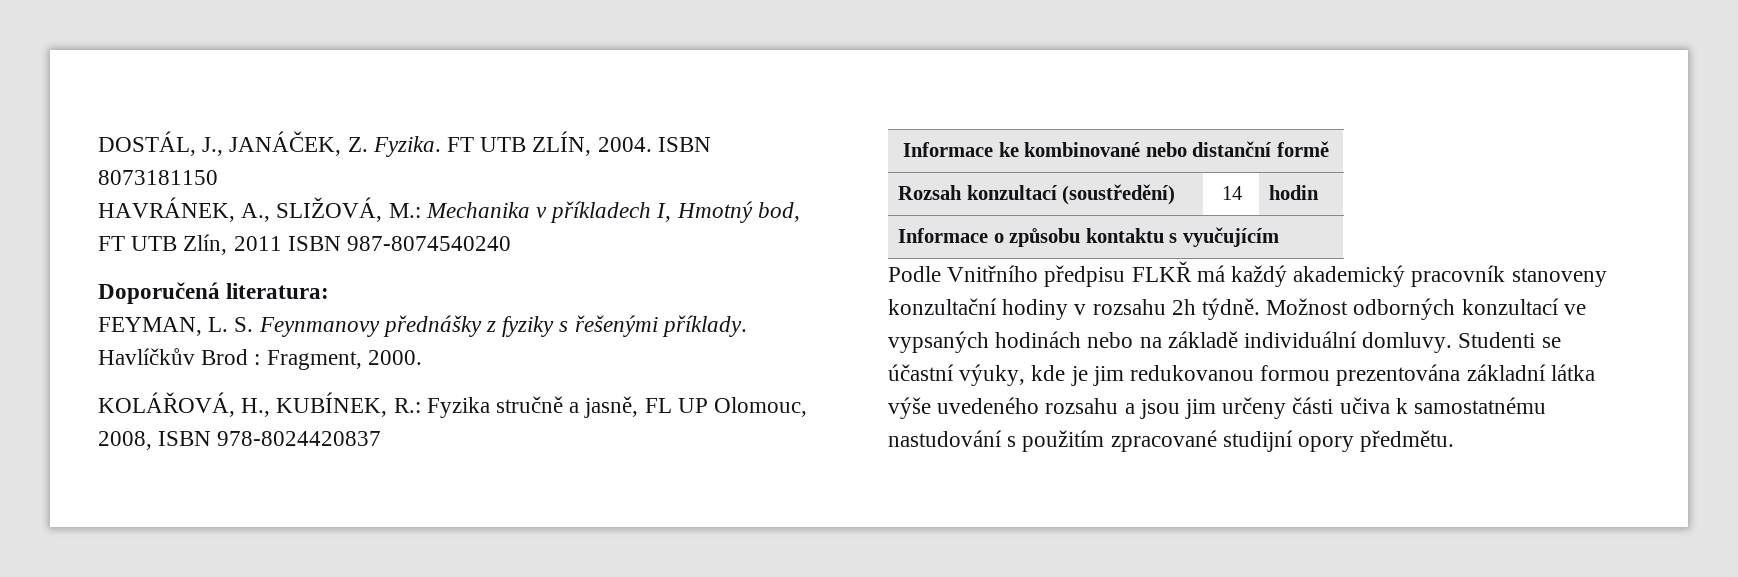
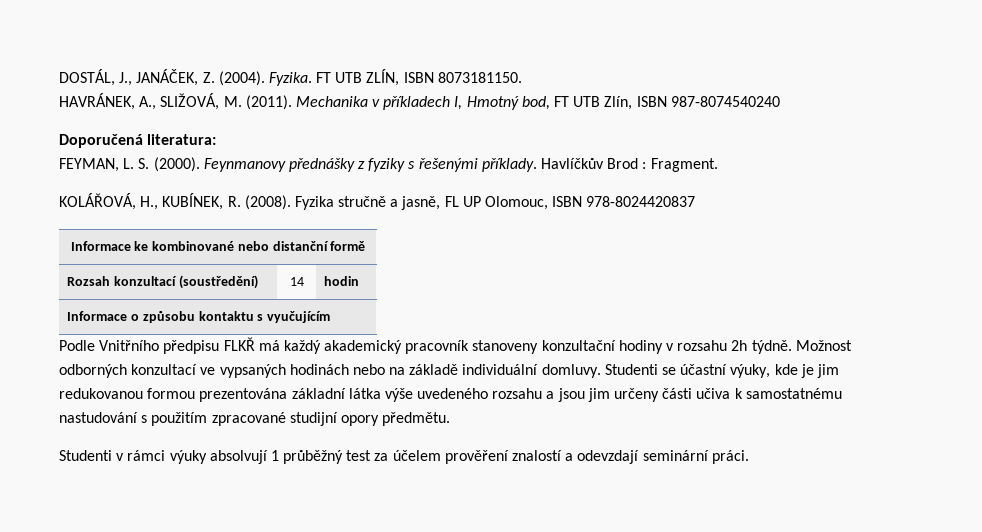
- DOSTÁL, J., JANÁČEK, Z. Fyzika.
+ DOSTÁL, J., JANÁČEK, Z. (2004). Fyzika.
- FT UTB ZLÍN, 2004. ISBN 8073181150
+ FT UTB ZLÍN, ISBN 8073181150.
- HAVRÁNEK, A., SLIŽOVÁ, M.: Mechanika v příkladech I, Hmotný bod, FT UTB Zlín, 2011 ISBN 987-8074540240
+ HAVRÁNEK, A., SLIŽOVÁ, M. (2011). Mechanika v příkladech I, Hmotný bod, FT UTB Zlín, ISBN 987-8074540240
- FEYMAN, L. S. Feynmanovy přednášky z fyziky s řešenými příklady.
+ FEYMAN, L. S. (2000). Feynmanovy přednášky z fyziky s řešenými příklady.
- Havlíčkův Brod : Fragment, 2000.
+ Havlíčkův Brod : Fragment.
- KOLÁŘOVÁ, H., KUBÍNEK, R.: Fyzika stručně a jasně, FL UP Olomouc, 2008, ISBN 978-8024420837
+ KOLÁŘOVÁ, H., KUBÍNEK, R. (2008). Fyzika stručně a jasně, FL UP Olomouc, ISBN 978-8024420837
+ Studenti v rámci výuky absolvují 1 průběžný test za účelem prověření znalostí a odevzdají seminární práci.

